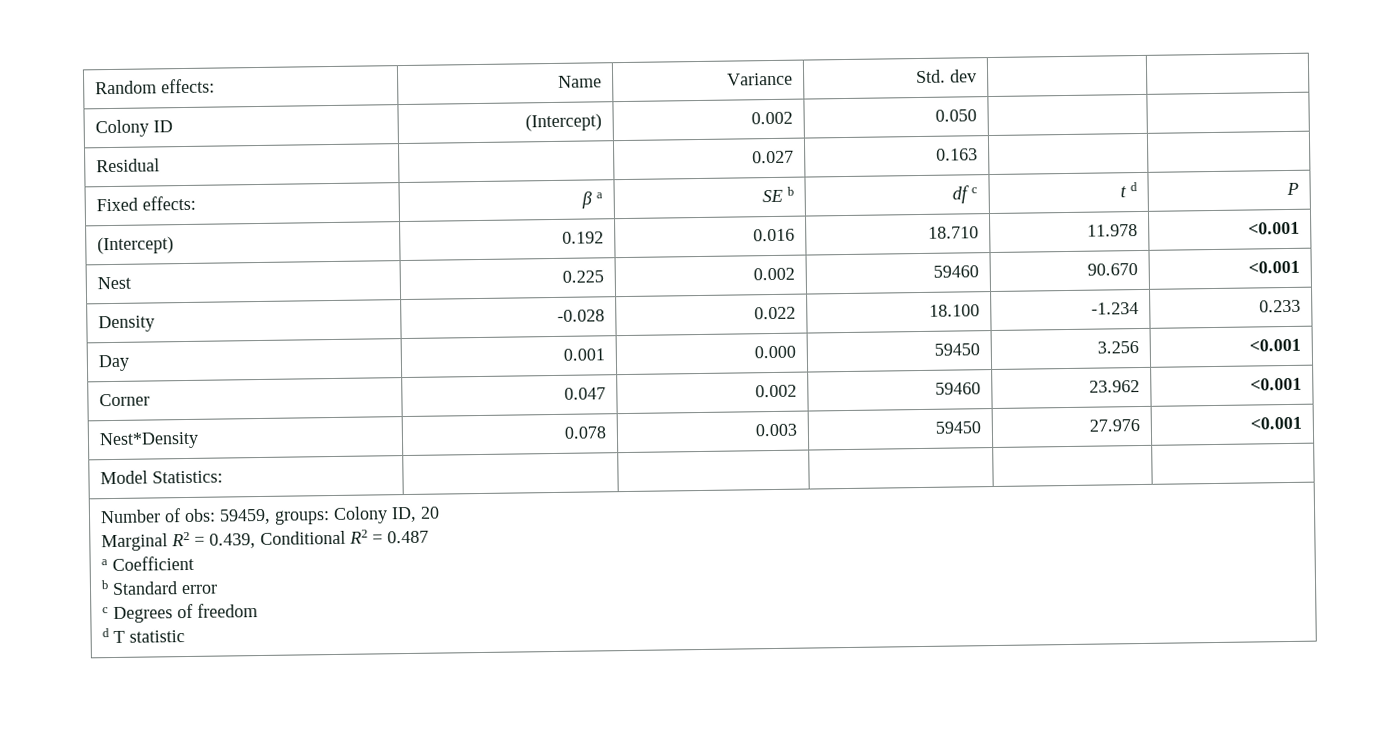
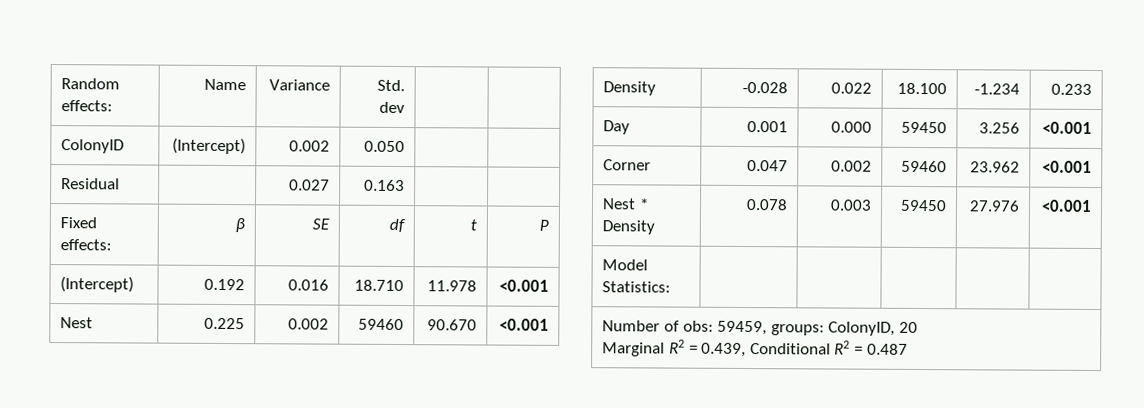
- Colony ID | (Intercept) | 0.002 | 0.050 | |
+ ColonyID | (Intercept) | 0.002 | 0.050 | |
- Fixed effects: | β a | SE b | df c | t d | P
+ Fixed effects: | β | SE | df | t | P
- Nest*Density | 0.078 | 0.003 | 59450 | 27.976 | <0.001
+ Nest * Density | 0.078 | 0.003 | 59450 | 27.976 | <0.001
- Number of obs: 59459, groups: Colony ID, 20
+ Number of obs: 59459, groups: ColonyID, 20
  Marginal R2 = 0.439, Conditional R2 = 0.487
- a Coefficient
- b Standard error
- c Degrees of freedom
- d T statistic

